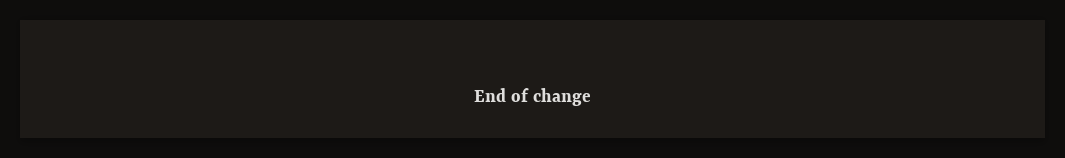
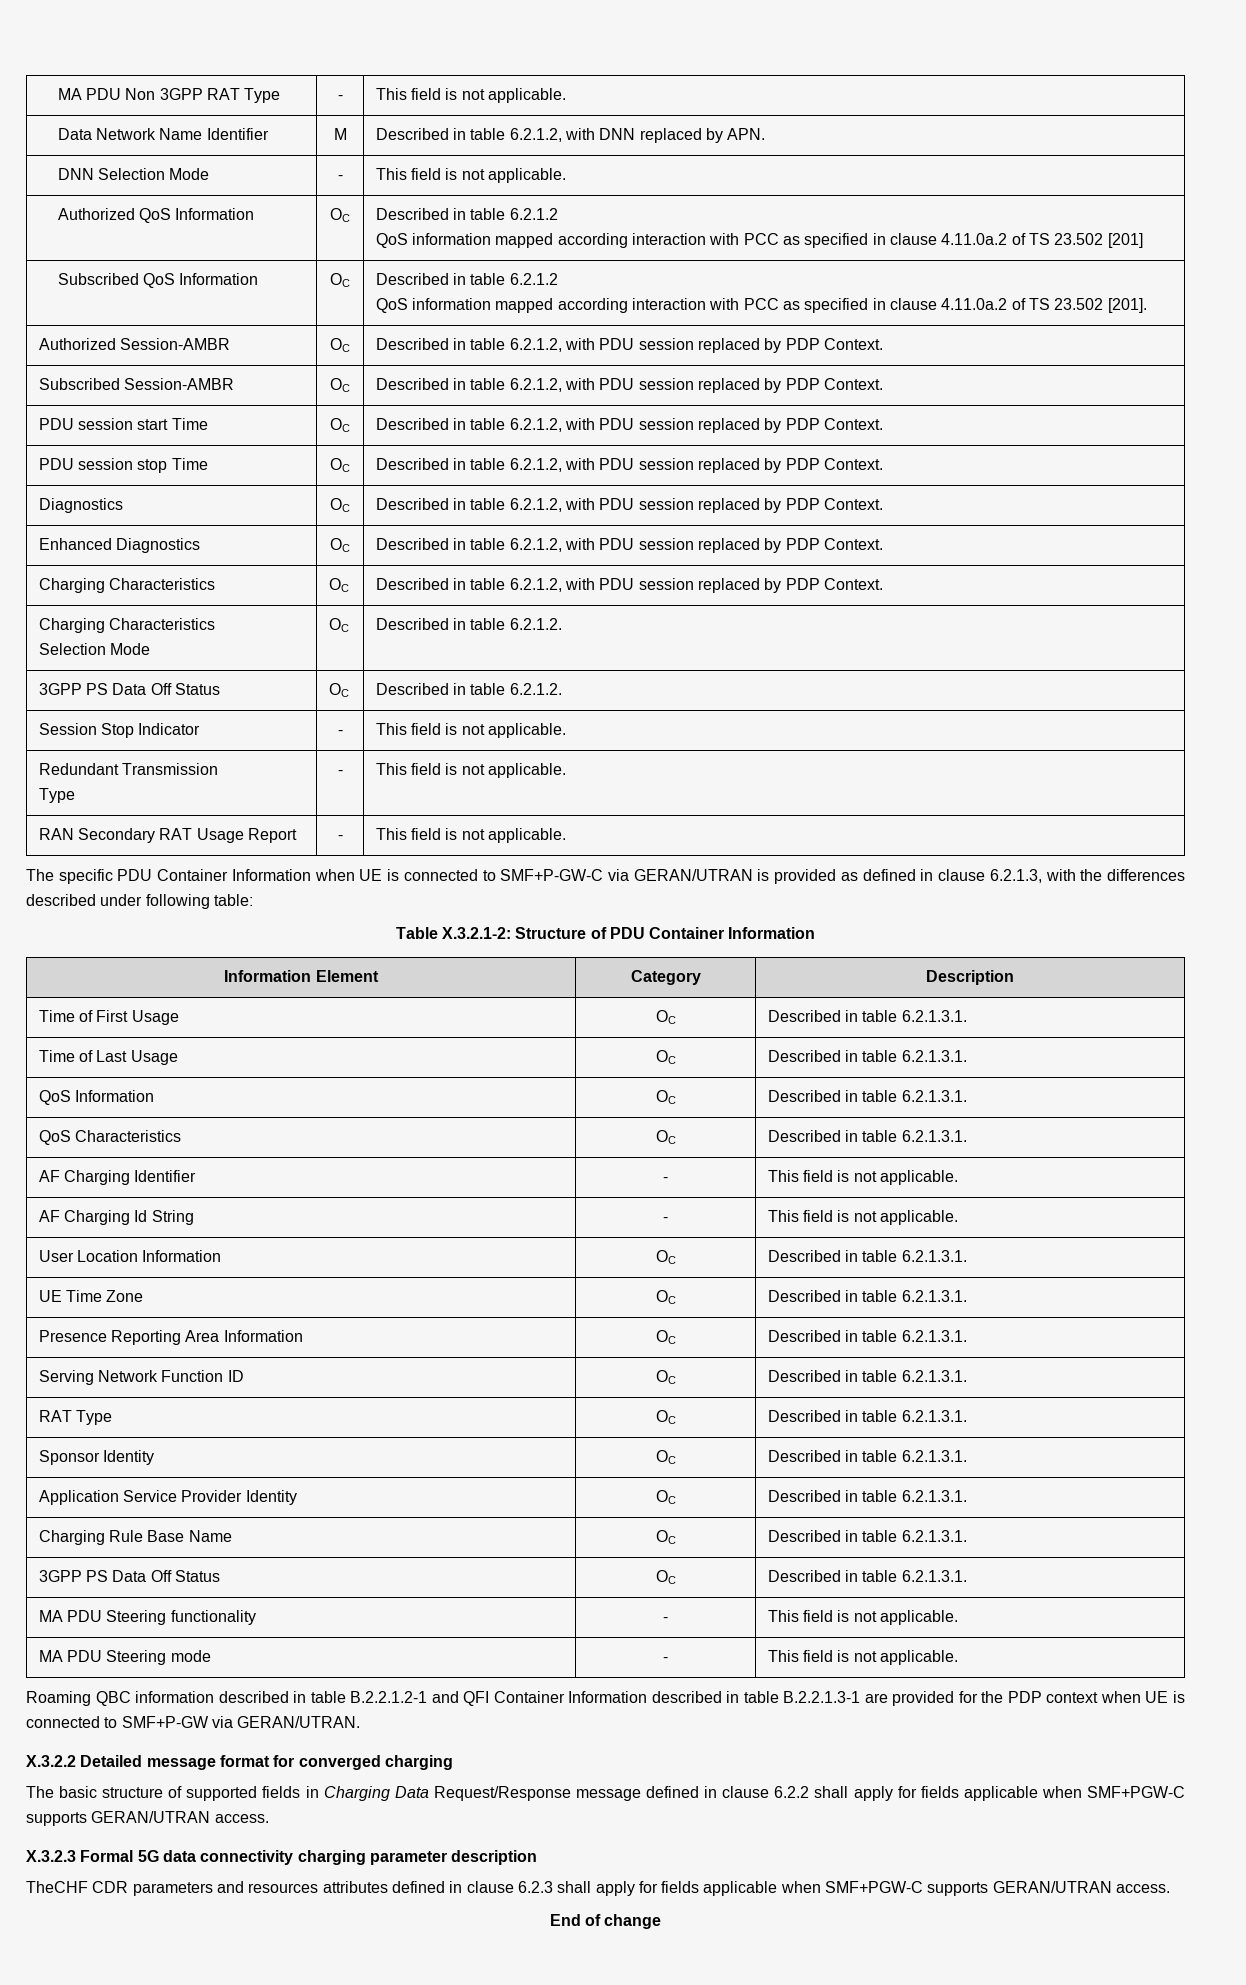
+ MA PDU Non 3GPP RAT Type | - | This field is not applicable.
+ Data Network Name Identifier | M | Described in table 6.2.1.2, with DNN replaced by APN.
+ DNN Selection Mode | - | This field is not applicable.
+ Authorized QoS Information | OC | Described in table 6.2.1.2
+ QoS information mapped according interaction with PCC as specified in clause 4.11.0a.2 of TS 23.502 [201]
+ Subscribed QoS Information | OC | Described in table 6.2.1.2
+ QoS information mapped according interaction with PCC as specified in clause 4.11.0a.2 of TS 23.502 [201].
+ Authorized Session-AMBR | OC | Described in table 6.2.1.2, with PDU session replaced by PDP Context.
+ Subscribed Session-AMBR | OC | Described in table 6.2.1.2, with PDU session replaced by PDP Context.
+ PDU session start Time | OC | Described in table 6.2.1.2, with PDU session replaced by PDP Context.
+ PDU session stop Time | OC | Described in table 6.2.1.2, with PDU session replaced by PDP Context.
+ Diagnostics | OC | Described in table 6.2.1.2, with PDU session replaced by PDP Context.
+ Enhanced Diagnostics | OC | Described in table 6.2.1.2, with PDU session replaced by PDP Context.
+ Charging Characteristics | OC | Described in table 6.2.1.2, with PDU session replaced by PDP Context.
+ Charging Characteristics
+ Selection Mode | OC | Described in table 6.2.1.2.
+ 3GPP PS Data Off Status | OC | Described in table 6.2.1.2.
+ Session Stop Indicator | - | This field is not applicable.
+ Redundant Transmission
+ Type | - | This field is not applicable.
+ RAN Secondary RAT Usage Report | - | This field is not applicable.
+ The specific PDU Container Information when UE is connected to SMF+P-GW-C via GERAN/UTRAN is provided as defined in clause 6.2.1.3, with the differences described under following table:
+ Table X.3.2.1-2: Structure of PDU Container Information
+ Information Element | Category | Description
+ Time of First Usage | OC | Described in table 6.2.1.3.1.
+ Time of Last Usage | OC | Described in table 6.2.1.3.1.
+ QoS Information | OC | Described in table 6.2.1.3.1.
+ QoS Characteristics | OC | Described in table 6.2.1.3.1.
+ AF Charging Identifier | - | This field is not applicable.
+ AF Charging Id String | - | This field is not applicable.
+ User Location Information | OC | Described in table 6.2.1.3.1.
+ UE Time Zone | OC | Described in table 6.2.1.3.1.
+ Presence Reporting Area Information | OC | Described in table 6.2.1.3.1.
+ Serving Network Function ID | OC | Described in table 6.2.1.3.1.
+ RAT Type | OC | Described in table 6.2.1.3.1.
+ Sponsor Identity | OC | Described in table 6.2.1.3.1.
+ Application Service Provider Identity | OC | Described in table 6.2.1.3.1.
+ Charging Rule Base Name | OC | Described in table 6.2.1.3.1.
+ 3GPP PS Data Off Status | OC | Described in table 6.2.1.3.1.
+ MA PDU Steering functionality | - | This field is not applicable.
+ MA PDU Steering mode | - | This field is not applicable.
+ Roaming QBC information described in table B.2.2.1.2-1 and QFI Container Information described in table B.2.2.1.3-1 are provided for the PDP context when UE is connected to SMF+P-GW via GERAN/UTRAN.
+ X.3.2.2 Detailed message format for converged charging
+ The basic structure of supported fields in Charging Data Request/Response message defined in clause 6.2.2 shall apply for fields applicable when SMF+PGW-C supports GERAN/UTRAN access.
+ X.3.2.3 Formal 5G data connectivity charging parameter description
+ TheCHF CDR parameters and resources attributes defined in clause 6.2.3 shall apply for fields applicable when SMF+PGW-C supports GERAN/UTRAN access.

